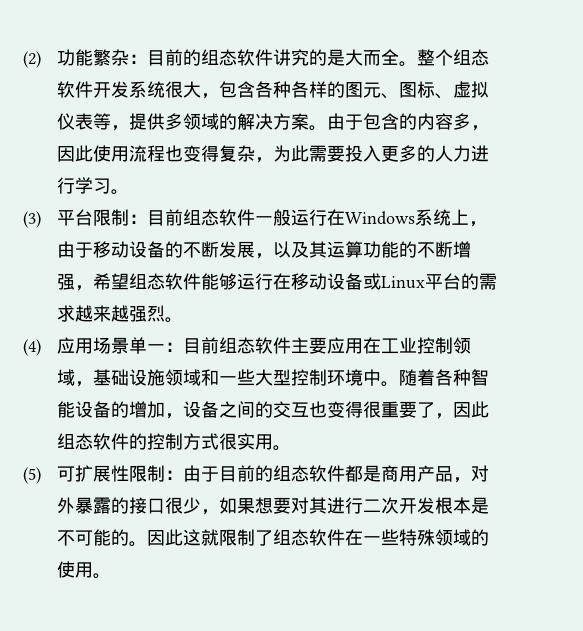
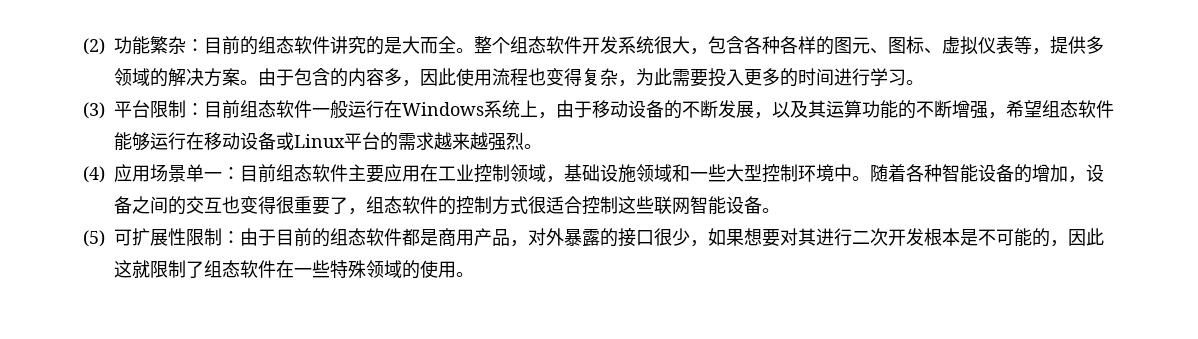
- 由于包含的内容多，因此使用流程也变得复杂，为此需要投入更多的人力进行学习。
+ 由于包含的内容多，因此使用流程也变得复杂，为此需要投入更多的时间进行学习。
- 随着各种智能设备的增加，设备之间的交互也变得很重要了，因此组态软件的控制方式很实用。
+ 随着各种智能设备的增加，设备之间的交互也变得很重要了，组态软件的控制方式很适合控制这些联网智能设备。
- (5)可扩展性限制：由于目前的组态软件都是商用产品，对外暴露的接口很少，如果想要对其进行二次开发根本是不可能的。因此这就限制了组态软件在一些特殊领域的使用。
+ (5)可扩展性限制：由于目前的组态软件都是商用产品，对外暴露的接口很少，如果想要对其进行二次开发根本是不可能的，因此这就限制了组态软件在一些特殊领域的使用。

